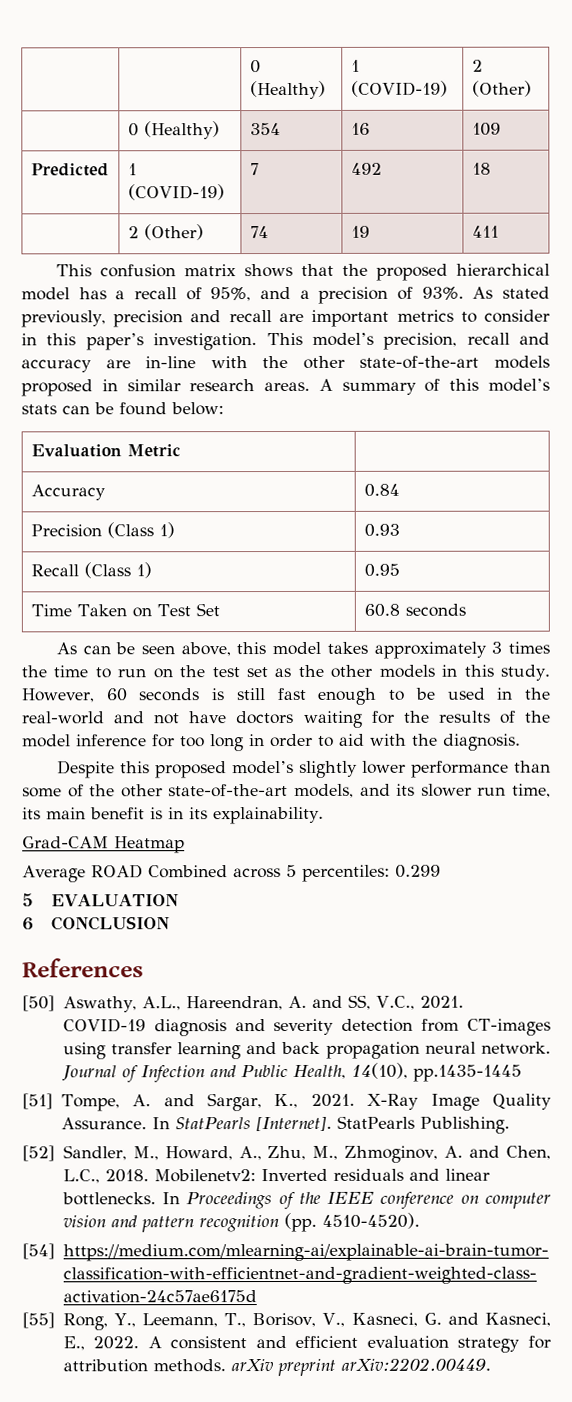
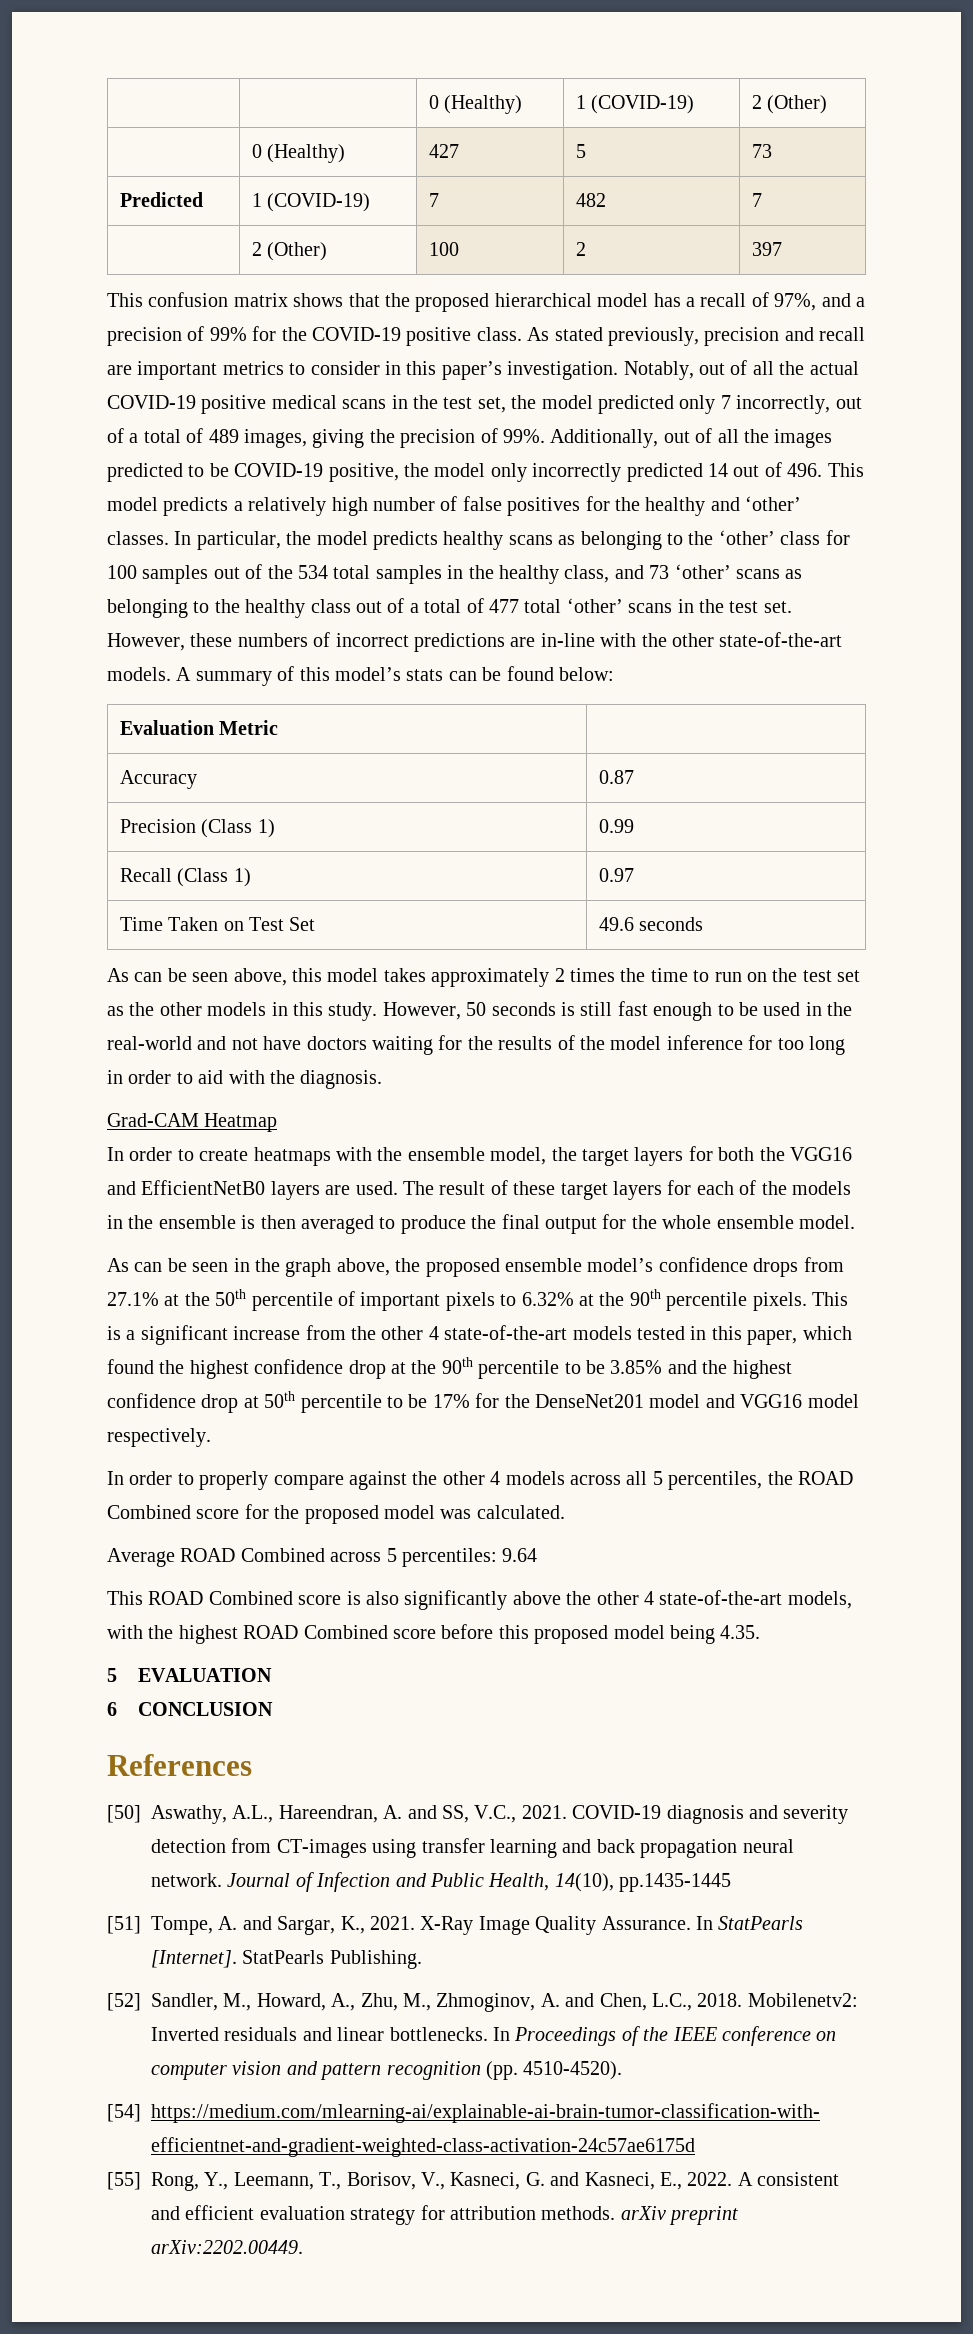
- | 0 (Healthy) | 354 | 16 | 109
+ | 0 (Healthy) | 427 | 5 | 73
- Predicted | 1 (COVID-19) | 7 | 492 | 18
+ Predicted | 1 (COVID-19) | 7 | 482 | 7
- | 2 (Other) | 74 | 19 | 411
+ | 2 (Other) | 100 | 2 | 397
- This confusion matrix shows that the proposed hierarchical model has a recall of 95%, and a precision of 93%.
+ This confusion matrix shows that the proposed hierarchical model has a recall of 97%, and a precision of 99% for the COVID-19 positive class.
- This model’s precision, recall and accuracy are in-line with the other state-of-the-art models proposed in similar research areas.
+ Notably, out of all the actual COVID-19 positive medical scans in the test set, the model predicted only 7 incorrectly, out of a total of 489 images, giving the precision of 99%. Additionally, out of all the images predicted to be COVID-19 positive, the model only incorrectly predicted 14 out of 496. This model predicts a relatively high number of false positives for the healthy and ‘other’ classes. In particular, the model predicts healthy scans as belonging to the ‘other’ class for 100 samples out of the 534 total samples in the healthy class, and 73 ‘other’ scans as belonging to the healthy class out of a total of 477 total ‘other’ scans in the test set. However, these numbers of incorrect predictions are in-line with the other state-of-the-art models.
- Accuracy | 0.84
+ Accuracy | 0.87
- Precision (Class 1) | 0.93
+ Precision (Class 1) | 0.99
- Recall (Class 1) | 0.95
+ Recall (Class 1) | 0.97
- Time Taken on Test Set | 60.8 seconds
+ Time Taken on Test Set | 49.6 seconds
- As can be seen above, this model takes approximately 3 times the time to run on the test set as the other models in this study.
+ As can be seen above, this model takes approximately 2 times the time to run on the test set as the other models in this study.
- However, 60 seconds is still fast enough to be used in the real-world and not have doctors waiting for the results of the model inference for too long in order to aid with the diagnosis.
+ However, 50 seconds is still fast enough to be used in the real-world and not have doctors waiting for the results of the model inference for too long in order to aid with the diagnosis.
- Despite this proposed model’s slightly lower performance than some of the other state-of-the-art models, and its slower run time, its main benefit is in its explainability.
  Grad-CAM Heatmap
+ In order to create heatmaps with the ensemble model, the target layers for both the VGG16 and EfficientNetB0 layers are used. The result of these target layers for each of the models in the ensemble is then averaged to produce the final output for the whole ensemble model.
+ As can be seen in the graph above, the proposed ensemble model’s confidence drops from 27.1% at the 50th percentile of important pixels to 6.32% at the 90th percentile pixels. This is a significant increase from the other 4 state-of-the-art models tested in this paper, which found the highest confidence drop at the 90th percentile to be 3.85% and the highest confidence drop at 50th percentile to be 17% for the DenseNet201 model and VGG16 model respectively.
+ In order to properly compare against the other 4 models across all 5 percentiles, the ROAD Combined score for the proposed model was calculated.
- Average ROAD Combined across 5 percentiles: 0.299
+ Average ROAD Combined across 5 percentiles: 9.64
+ This ROAD Combined score is also significantly above the other 4 state-of-the-art models, with the highest ROAD Combined score before this proposed model being 4.35.

